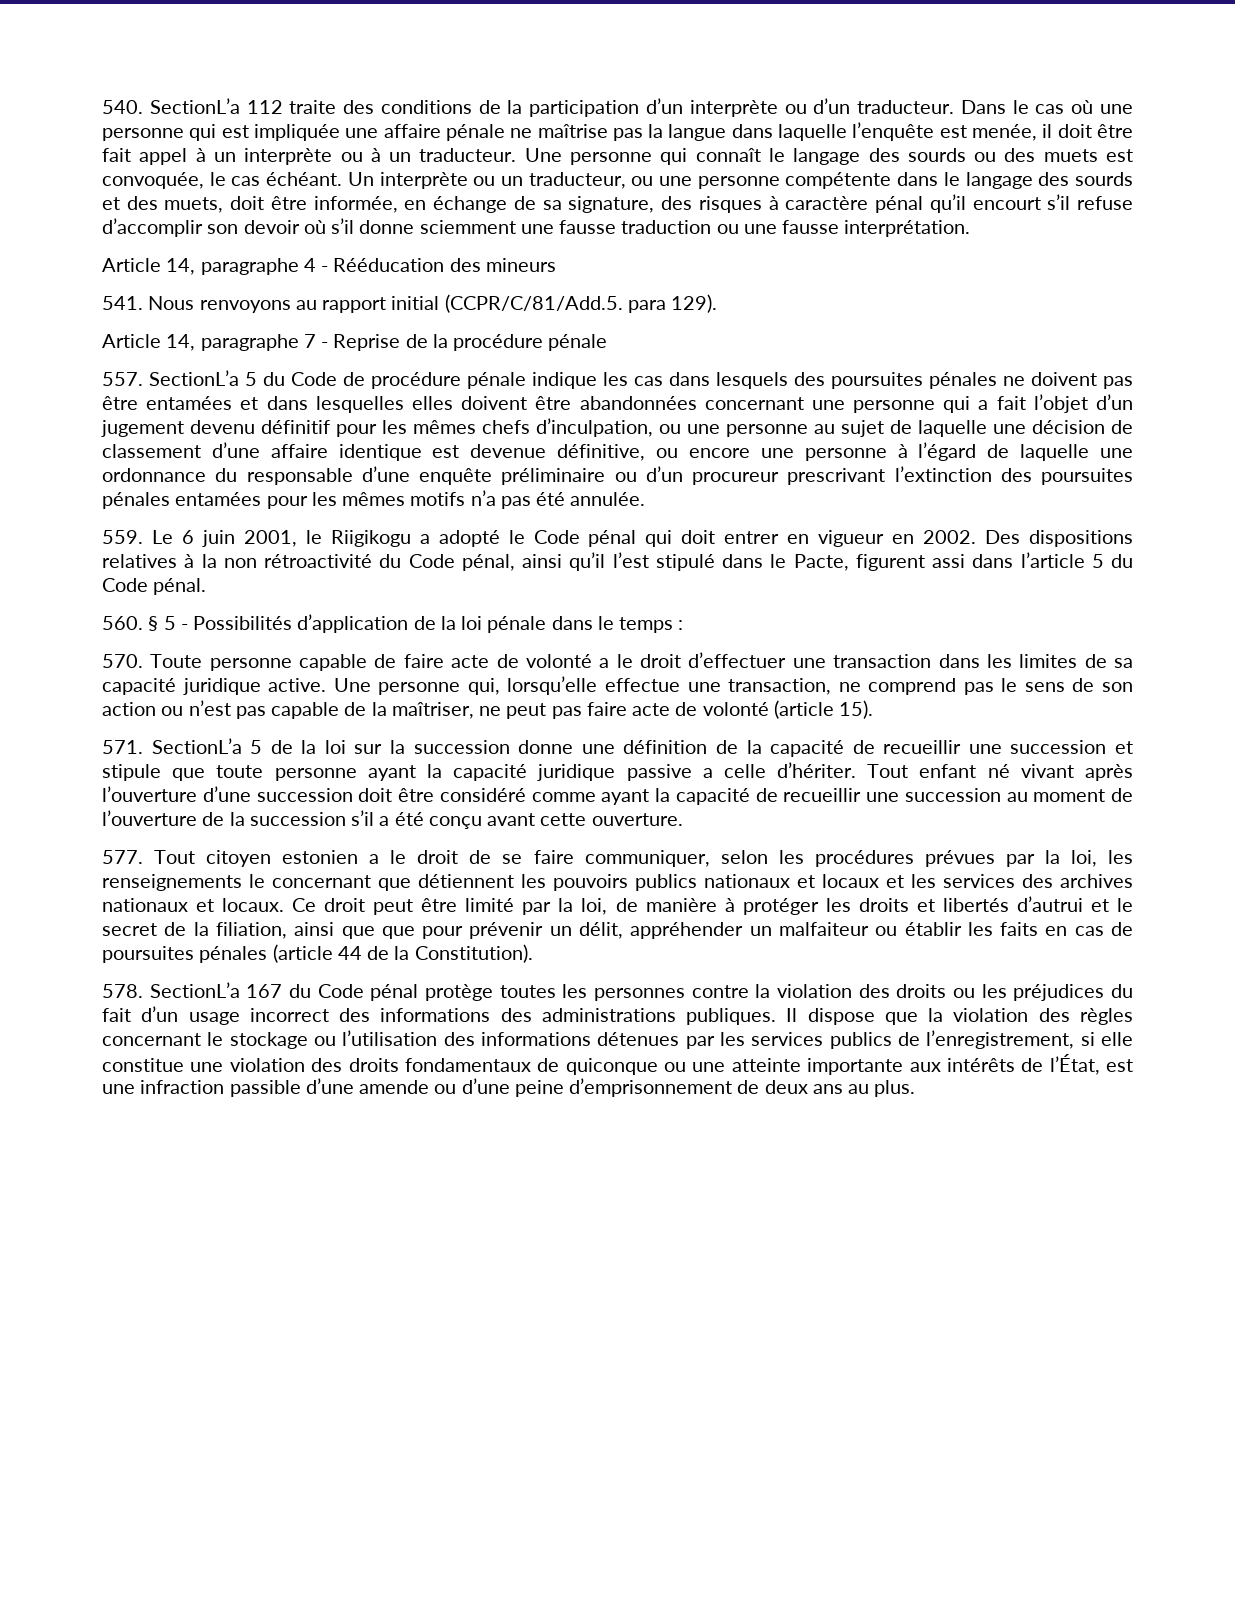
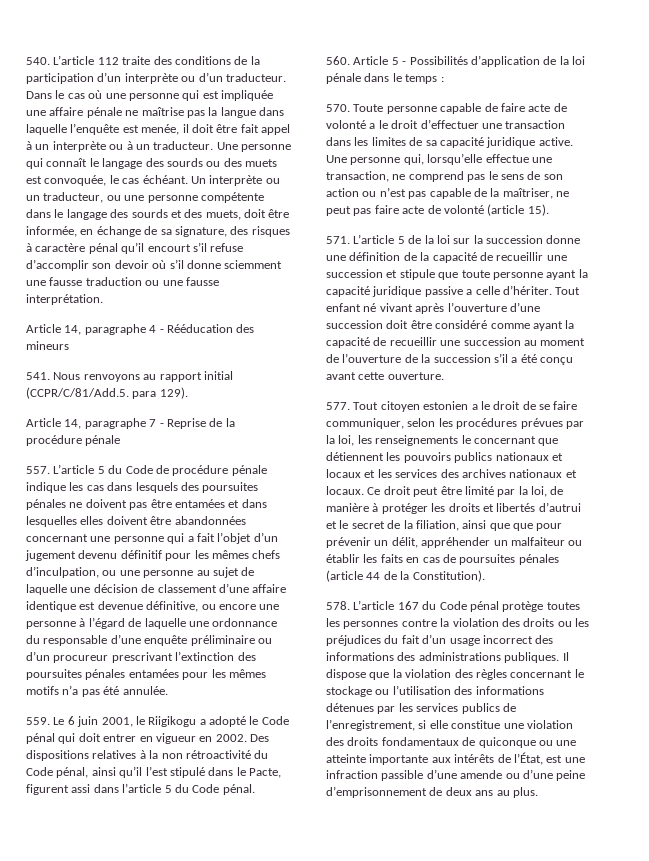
- 540. SectionL’a 112 traite des conditions de la participation d’un interprète ou d’un traducteur.
+ 540. L’article 112 traite des conditions de la participation d’un interprète ou d’un traducteur.
- 557. SectionL’a 5 du Code de procédure pénale indique les cas dans lesquels des poursuites pénales ne doivent pas être entamées et dans lesquelles elles doivent être abandonnées concernant une personne qui a fait l’objet d’un jugement devenu définitif pour les mêmes chefs d’inculpation, ou une personne au sujet de laquelle une décision de classement d’une affaire identique est devenue définitive, ou encore une personne à l’égard de laquelle une ordonnance du responsable d’une enquête préliminaire ou d’un procureur prescrivant l’extinction des poursuites pénales entamées pour les mêmes motifs n’a pas été annulée.
+ 557. L’article 5 du Code de procédure pénale indique les cas dans lesquels des poursuites pénales ne doivent pas être entamées et dans lesquelles elles doivent être abandonnées concernant une personne qui a fait l’objet d’un jugement devenu définitif pour les mêmes chefs d’inculpation, ou une personne au sujet de laquelle une décision de classement d’une affaire identique est devenue définitive, ou encore une personne à l’égard de laquelle une ordonnance du responsable d’une enquête préliminaire ou d’un procureur prescrivant l’extinction des poursuites pénales entamées pour les mêmes motifs n’a pas été annulée.
- 560. § 5 - Possibilités d’application de la loi pénale dans le temps :
+ 560. Article 5 - Possibilités d’application de la loi pénale dans le temps :
- 571. SectionL’a 5 de la loi sur la succession donne une définition de la capacité de recueillir une succession et stipule que toute personne ayant la capacité juridique passive a celle d’hériter.
+ 571. L’article 5 de la loi sur la succession donne une définition de la capacité de recueillir une succession et stipule que toute personne ayant la capacité juridique passive a celle d’hériter.
- 578. SectionL’a 167 du Code pénal protège toutes les personnes contre la violation des droits ou les préjudices du fait d’un usage incorrect des informations des administrations publiques.
+ 578. L’article 167 du Code pénal protège toutes les personnes contre la violation des droits ou les préjudices du fait d’un usage incorrect des informations des administrations publiques.

